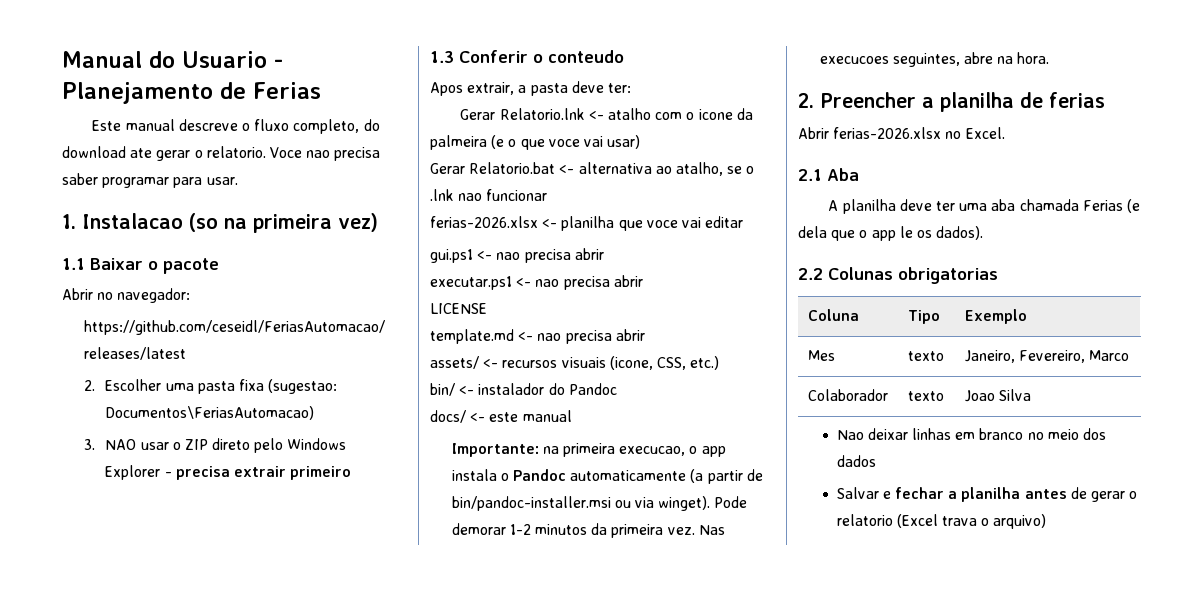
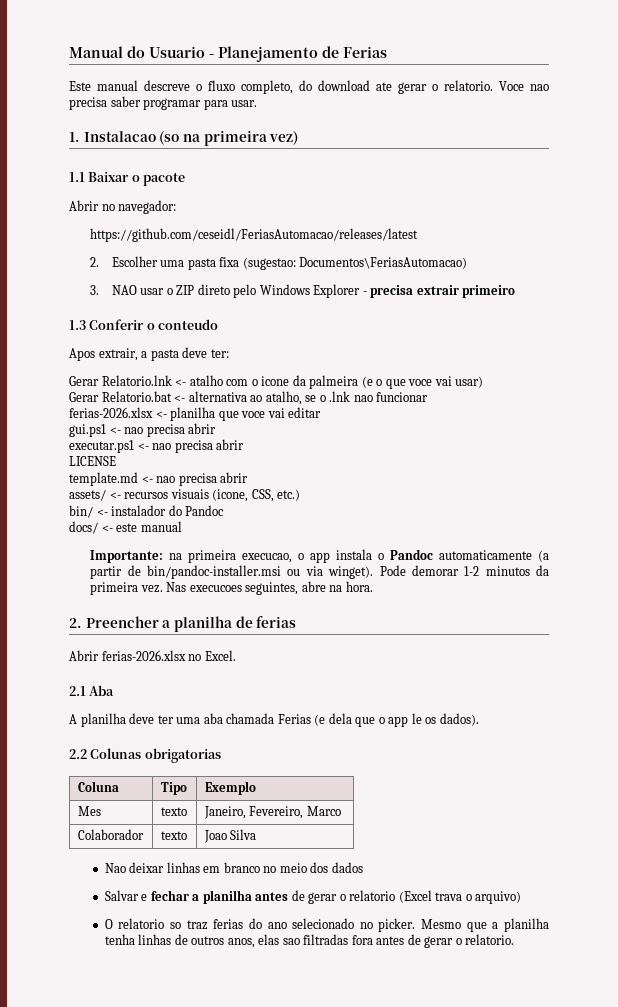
+ O relatorio so traz ferias do ano selecionado no picker. Mesmo que a planilha tenha linhas de outros anos, elas sao filtradas fora antes de gerar o relatorio.

